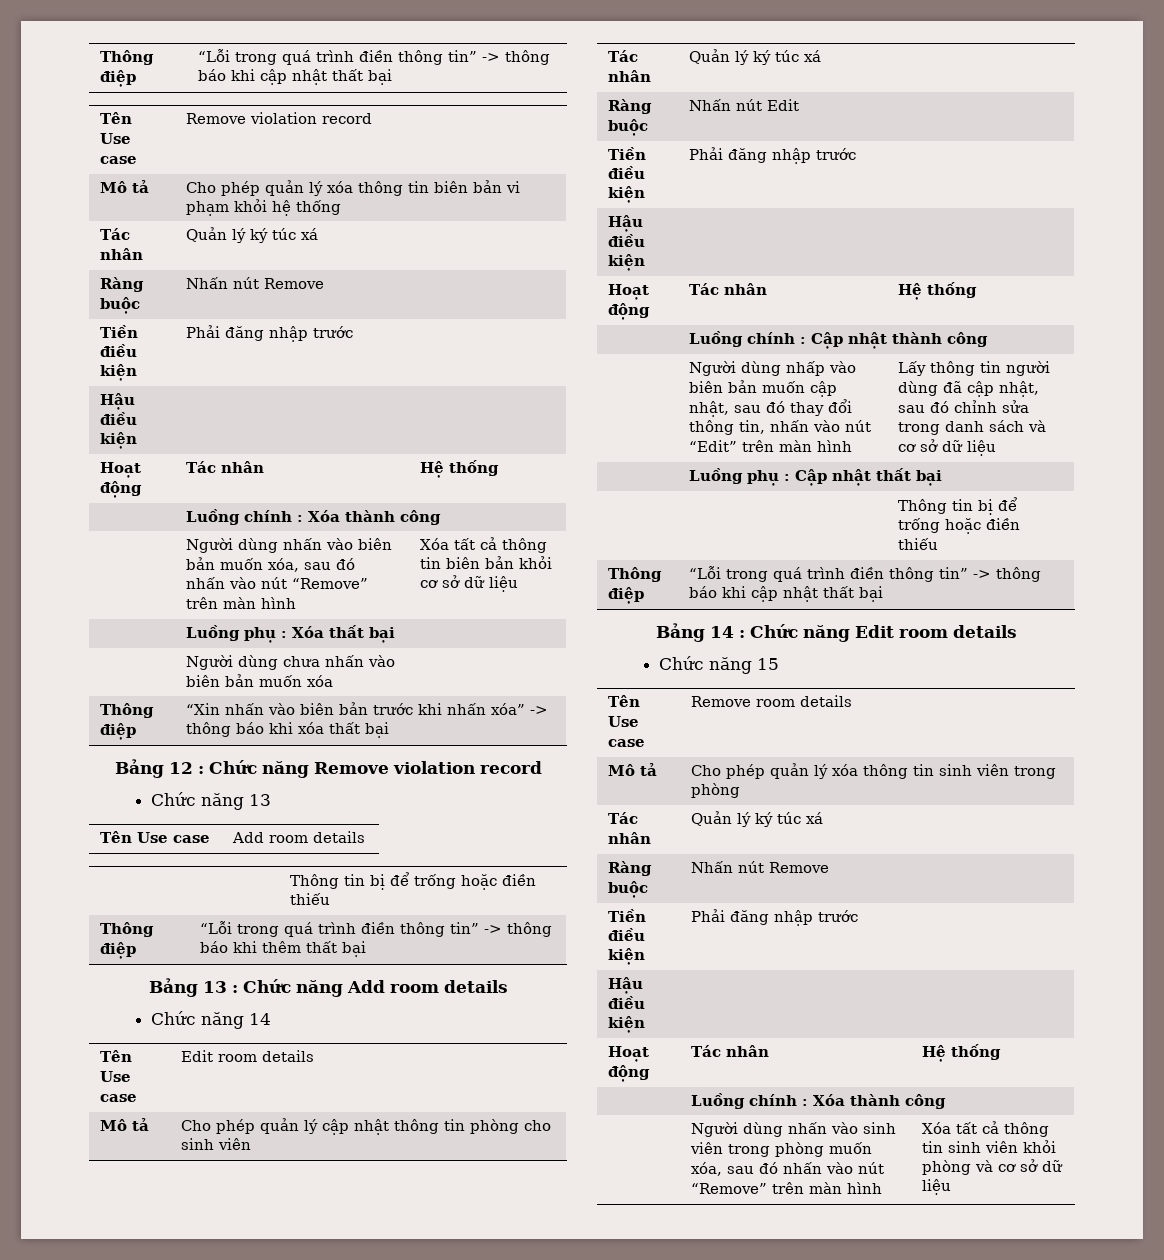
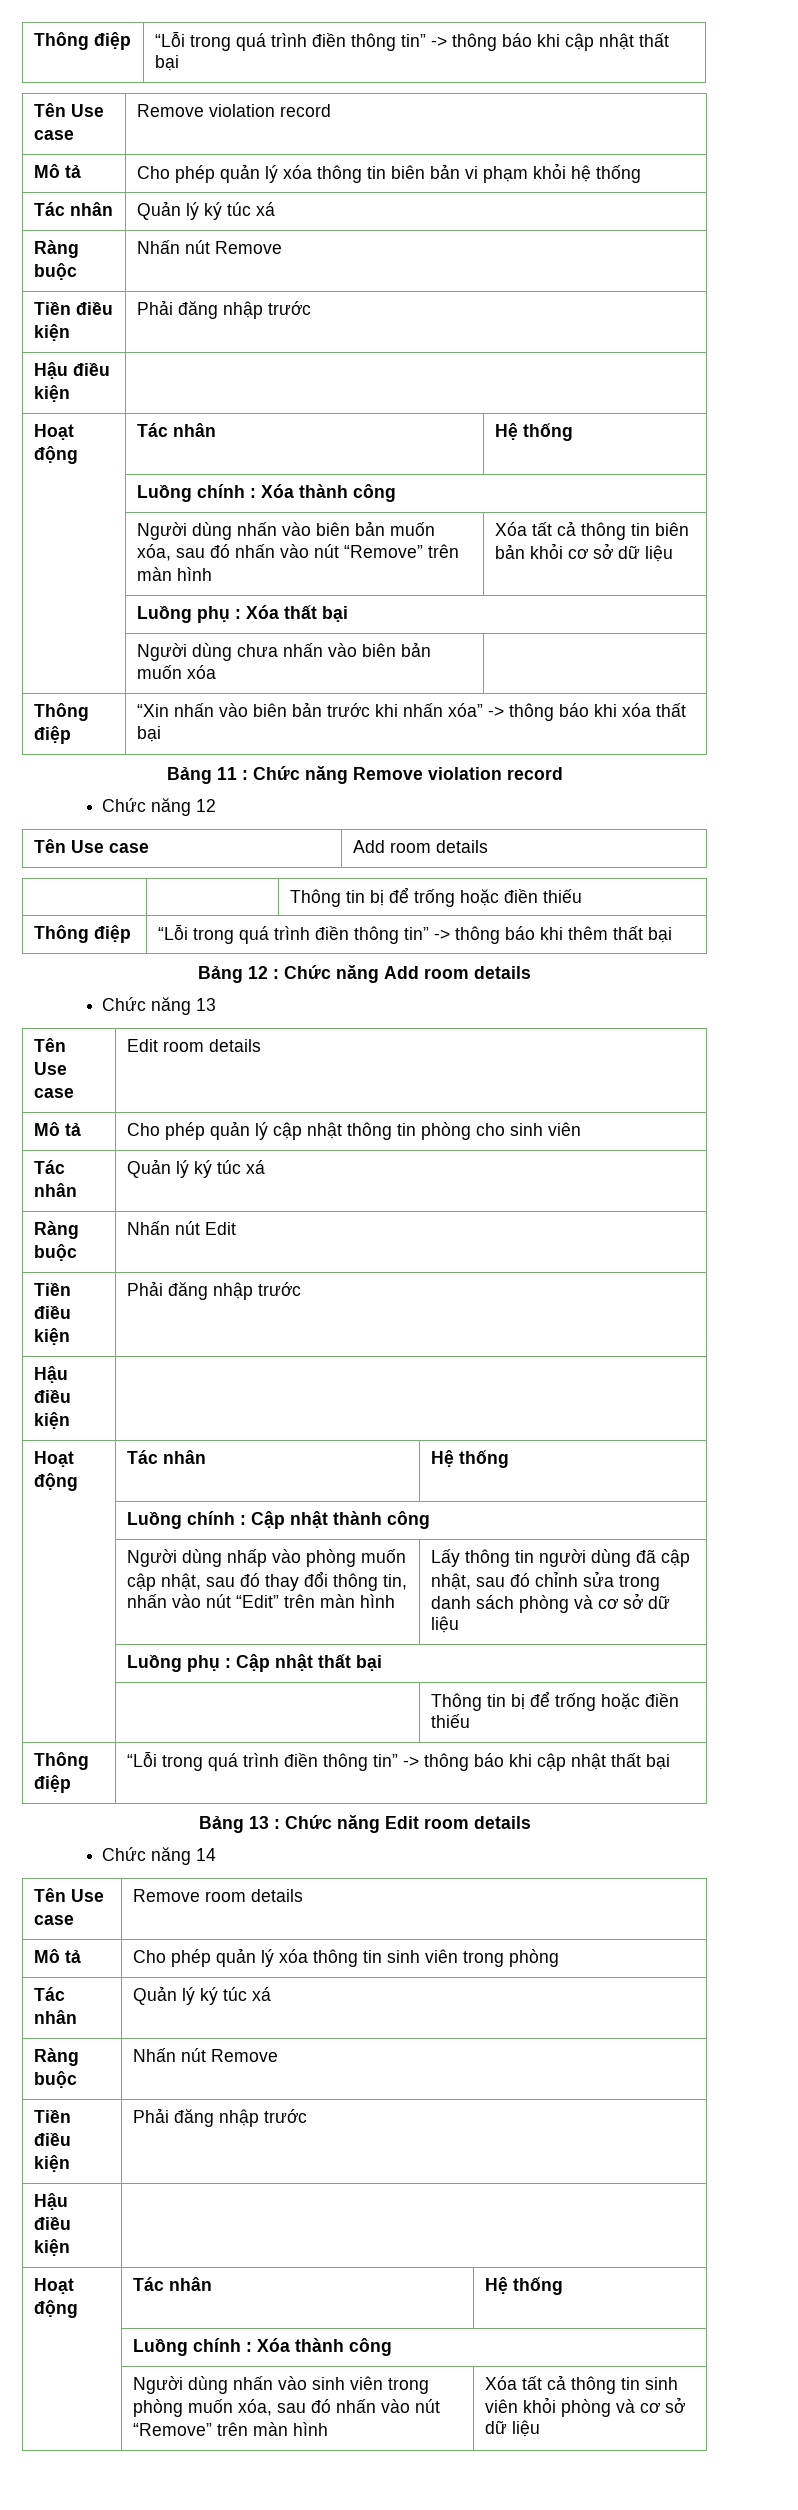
- Bảng 12 : Chức năng Remove violation record
+ Bảng 11 : Chức năng Remove violation record
- Chức năng 13
+ Chức năng 12
- Bảng 13 : Chức năng Add room details
+ Bảng 12 : Chức năng Add room details
- Chức năng 14
+ Chức năng 13
- Người dùng nhấp vào biên bản muốn cập nhật, sau đó thay đổi thông tin, nhấn vào nút “Edit” trên màn hình
+ Người dùng nhấp vào phòng muốn cập nhật, sau đó thay đổi thông tin, nhấn vào nút “Edit” trên màn hình
- Lấy thông tin người dùng đã cập nhật, sau đó chỉnh sửa trong danh sách và cơ sở dữ liệu
+ Lấy thông tin người dùng đã cập nhật, sau đó chỉnh sửa trong danh sách phòng và cơ sở dữ liệu
- Bảng 14 : Chức năng Edit room details
+ Bảng 13 : Chức năng Edit room details
- Chức năng 15
+ Chức năng 14

